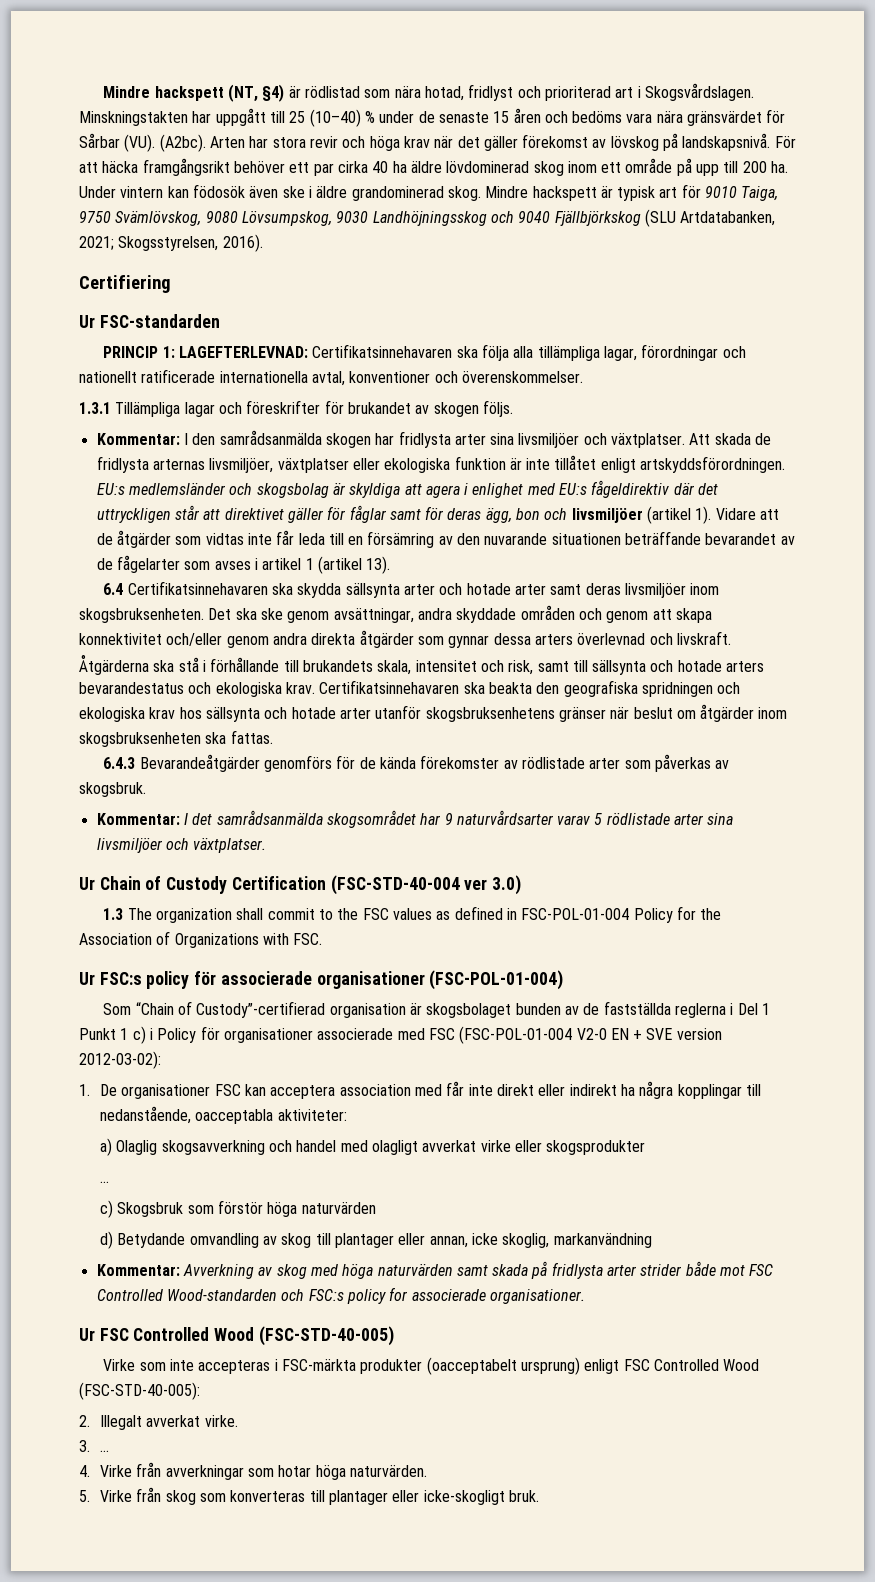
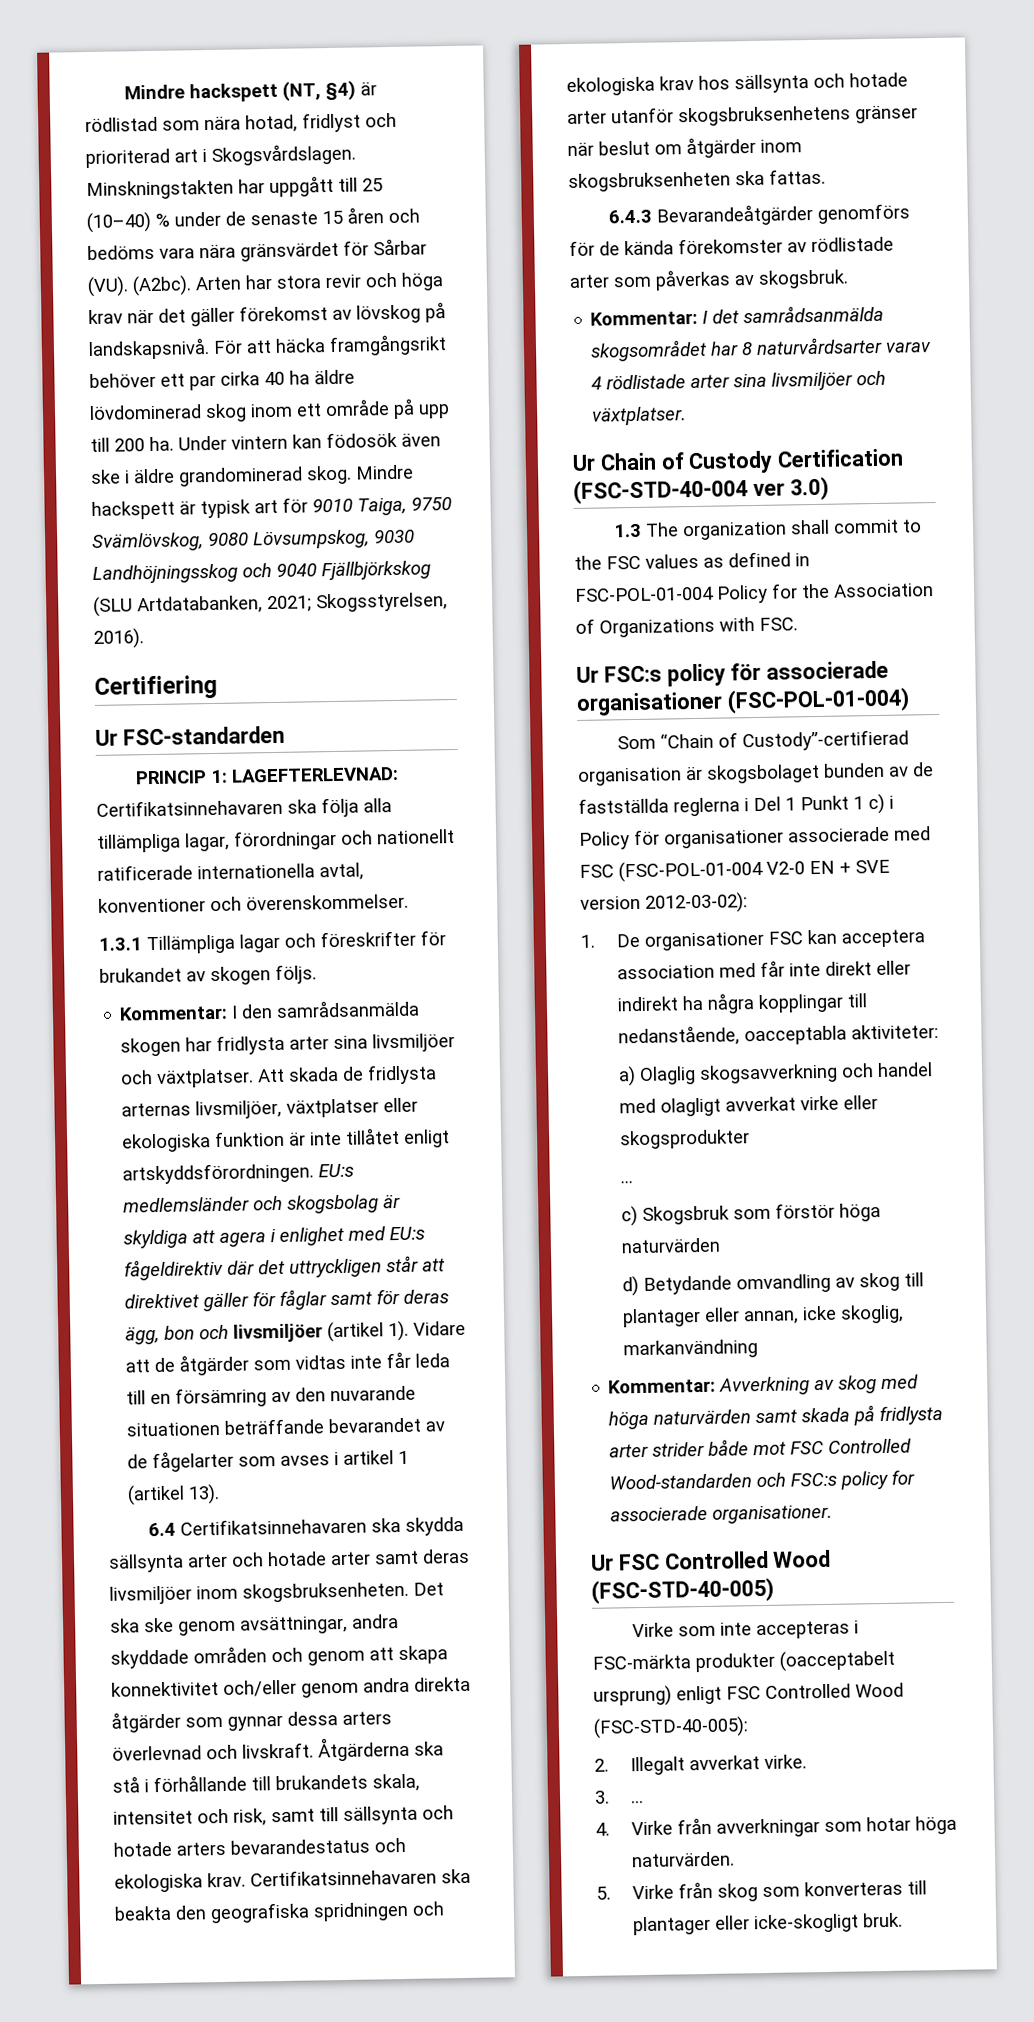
- Kommentar: I det samrådsanmälda skogsområdet har 9 naturvårdsarter varav 5 rödlistade arter sina livsmiljöer och växtplatser.
+ Kommentar: I det samrådsanmälda skogsområdet har 8 naturvårdsarter varav 4 rödlistade arter sina livsmiljöer och växtplatser.

